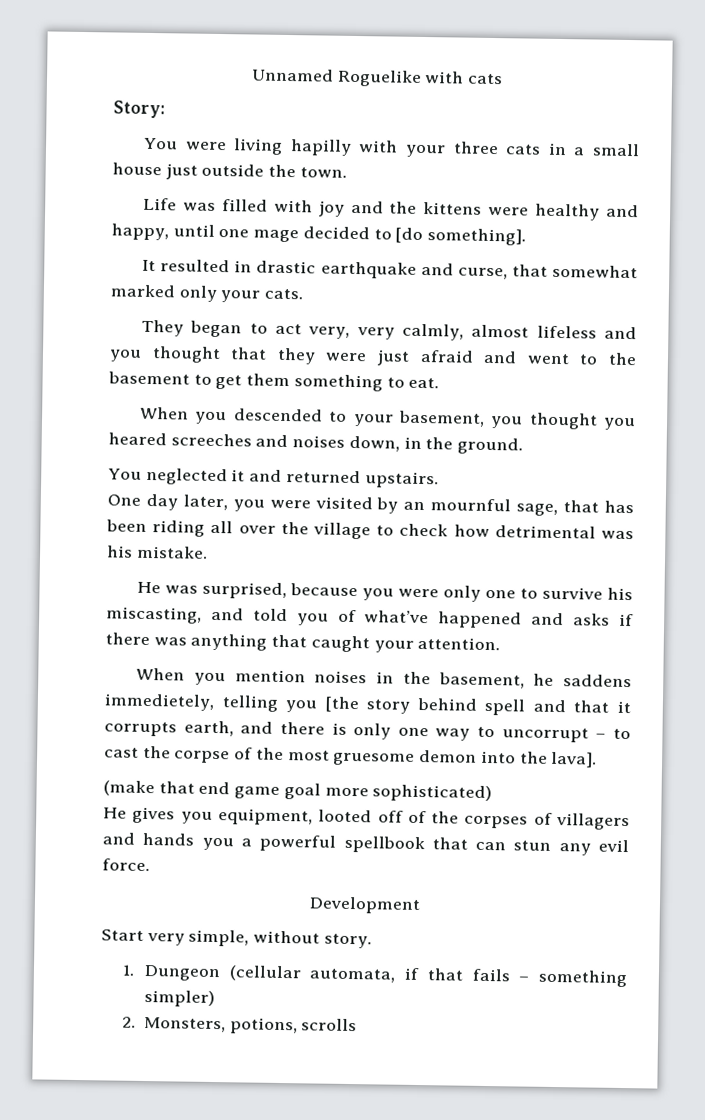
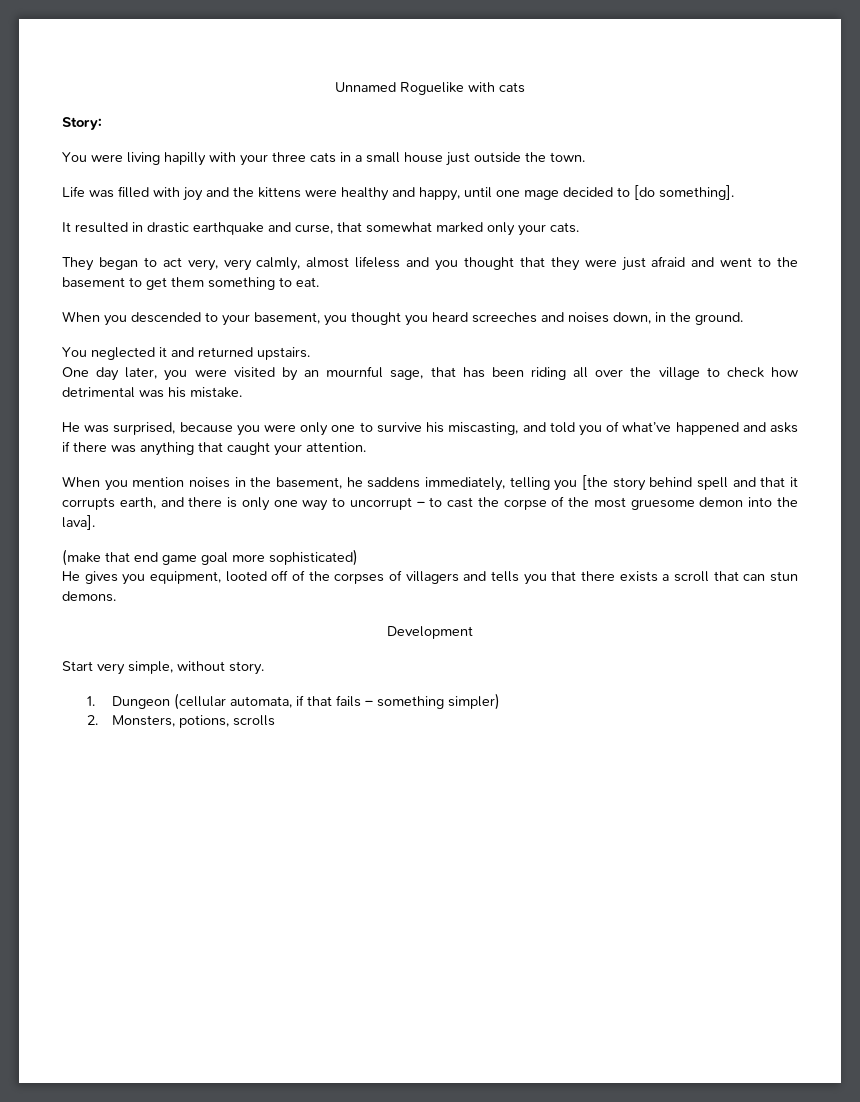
- When you descended to your basement, you thought you heared screeches and noises down, in the ground.
+ When you descended to your basement, you thought you heard screeches and noises down, in the ground.
- When you mention noises in the basement, he saddens immedietely, telling you [the story behind spell and that it corrupts earth, and there is only one way to uncorrupt – to cast the corpse of the most gruesome demon into the lava].
+ When you mention noises in the basement, he saddens immediately, telling you [the story behind spell and that it corrupts earth, and there is only one way to uncorrupt – to cast the corpse of the most gruesome demon into the lava].
- He gives you equipment, looted off of the corpses of villagers and hands you a powerful spellbook that can stun any evil force.
+ He gives you equipment, looted off of the corpses of villagers and tells you that there exists a scroll that can stun demons.

